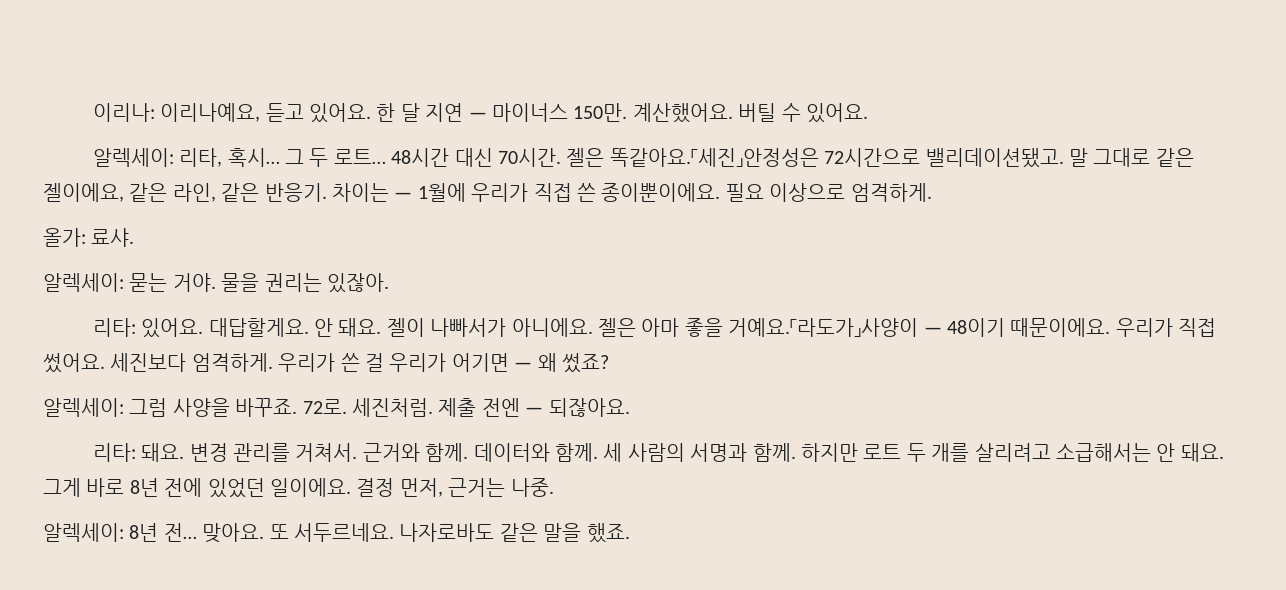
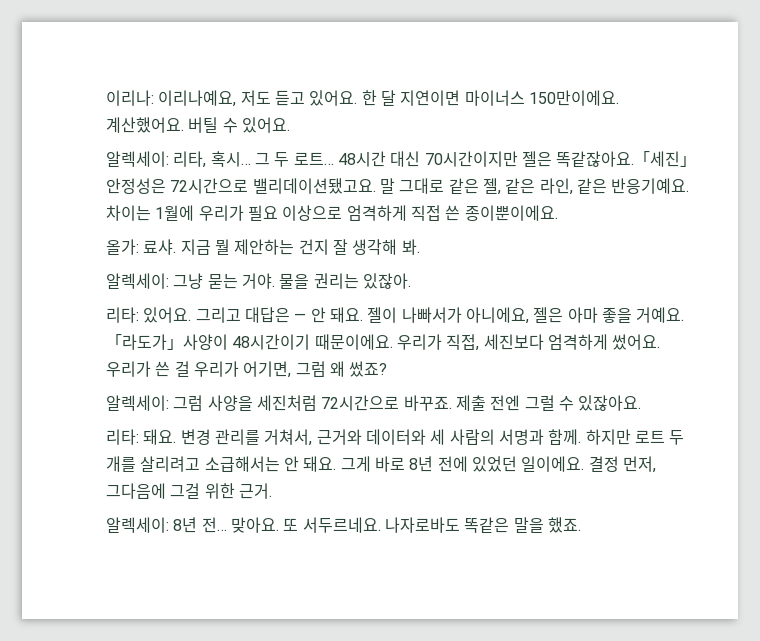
- 이리나: 이리나예요, 듣고 있어요.
+ 이리나: 이리나예요, 저도 듣고 있어요.
- 한 달 지연 — 마이너스 150만.
+ 한 달 지연이면 마이너스 150만이에요.
- 48시간 대신 70시간. 젤은 똑같아요.
+ 48시간 대신 70시간이지만 젤은 똑같잖아요.
- 「세진」안정성은 72시간으로 밸리데이션됐고.
+ 「세진」안정성은 72시간으로 밸리데이션됐고요.
- 말 그대로 같은 젤이에요, 같은 라인, 같은 반응기. 차이는 — 1월에 우리가 직접 쓴 종이뿐이에요. 필요 이상으로 엄격하게.
+ 말 그대로 같은 젤, 같은 라인, 같은 반응기예요. 차이는 1월에 우리가 필요 이상으로 엄격하게 직접 쓴 종이뿐이에요.
- 올가: 료샤.
- 알렉세이: 묻는 거야.
+ 올가: 료샤. 지금 뭘 제안하는 건지 잘 생각해 봐.
+ 알렉세이: 그냥 묻는 거야.
- 대답할게요. 안 돼요.
+ 그리고 대답은 — 안 돼요.
- 젤이 나빠서가 아니에요. 젤은 아마 좋을 거예요.
+ 젤이 나빠서가 아니에요, 젤은 아마 좋을 거예요.
- 「라도가」사양이 — 48이기 때문이에요. 우리가 직접 썼어요. 세진보다 엄격하게.
+ 「라도가」사양이 48시간이기 때문이에요. 우리가 직접, 세진보다 엄격하게 썼어요.
- 우리가 쓴 걸 우리가 어기면 — 왜 썼죠?
+ 우리가 쓴 걸 우리가 어기면, 그럼 왜 썼죠?
- 알렉세이: 그럼 사양을 바꾸죠. 72로. 세진처럼. 제출 전엔 — 되잖아요.
+ 알렉세이: 그럼 사양을 세진처럼 72시간으로 바꾸죠. 제출 전엔 그럴 수 있잖아요.
- 변경 관리를 거쳐서. 근거와 함께. 데이터와 함께. 세 사람의 서명과 함께.
+ 변경 관리를 거쳐서, 근거와 데이터와 세 사람의 서명과 함께.
- 결정 먼저, 근거는 나중.
+ 결정 먼저, 그다음에 그걸 위한 근거.
- 나자로바도 같은 말을 했죠.
+ 나자로바도 똑같은 말을 했죠.

